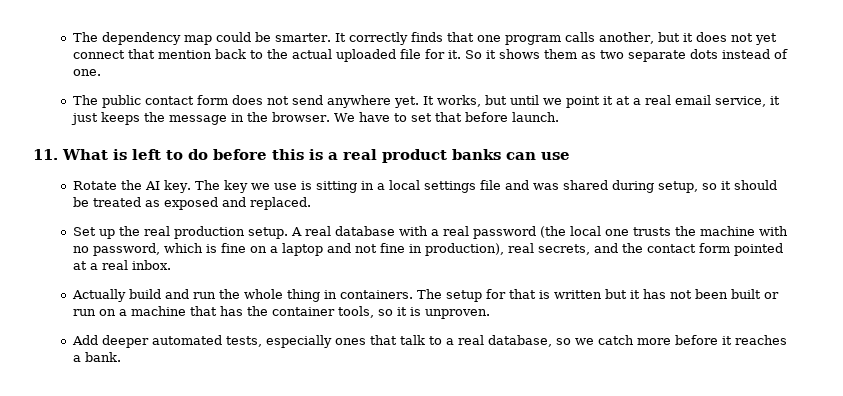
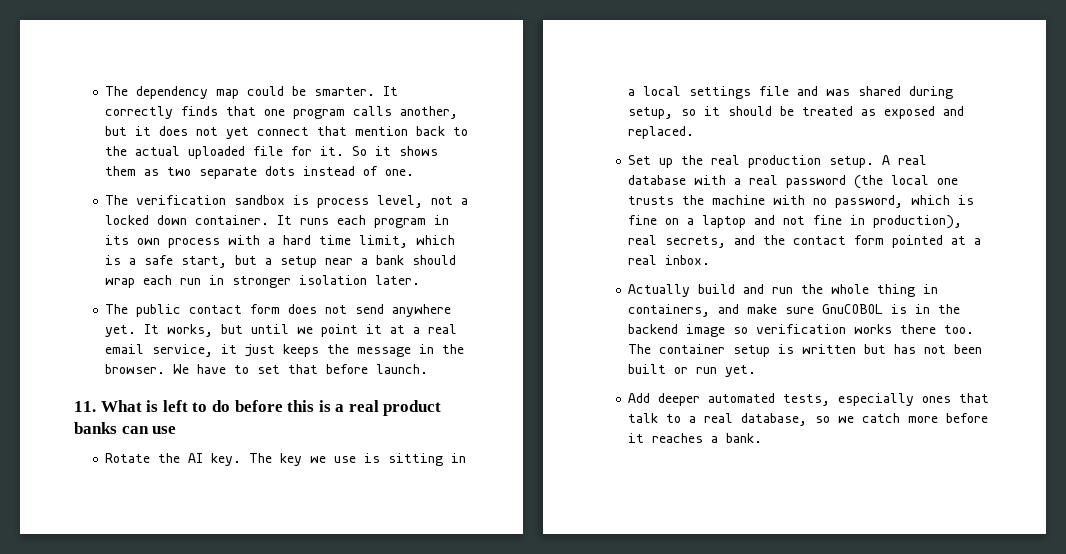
+ The verification sandbox is process level, not a locked down container. It runs each program in its own process with a hard time limit, which is a safe start, but a setup near a bank should wrap each run in stronger isolation later.
- Actually build and run the whole thing in containers. The setup for that is written but it has not been built or run on a machine that has the container tools, so it is unproven.
+ Actually build and run the whole thing in containers, and make sure GnuCOBOL is in the backend image so verification works there too. The container setup is written but has not been built or run yet.

